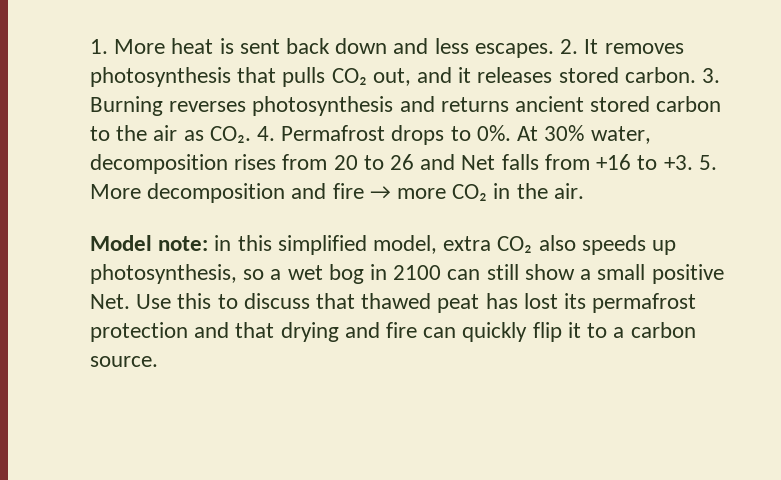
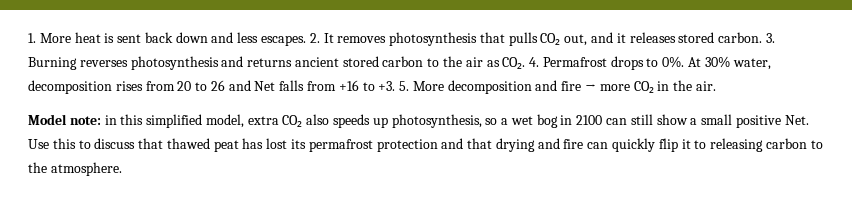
- Model note: in this simplified model, extra CO₂ also speeds up photosynthesis, so a wet bog in 2100 can still show a small positive Net. Use this to discuss that thawed peat has lost its permafrost protection and that drying and fire can quickly flip it to a carbon source.
+ Model note: in this simplified model, extra CO₂ also speeds up photosynthesis, so a wet bog in 2100 can still show a small positive Net. Use this to discuss that thawed peat has lost its permafrost protection and that drying and fire can quickly flip it to releasing carbon to the atmosphere.

